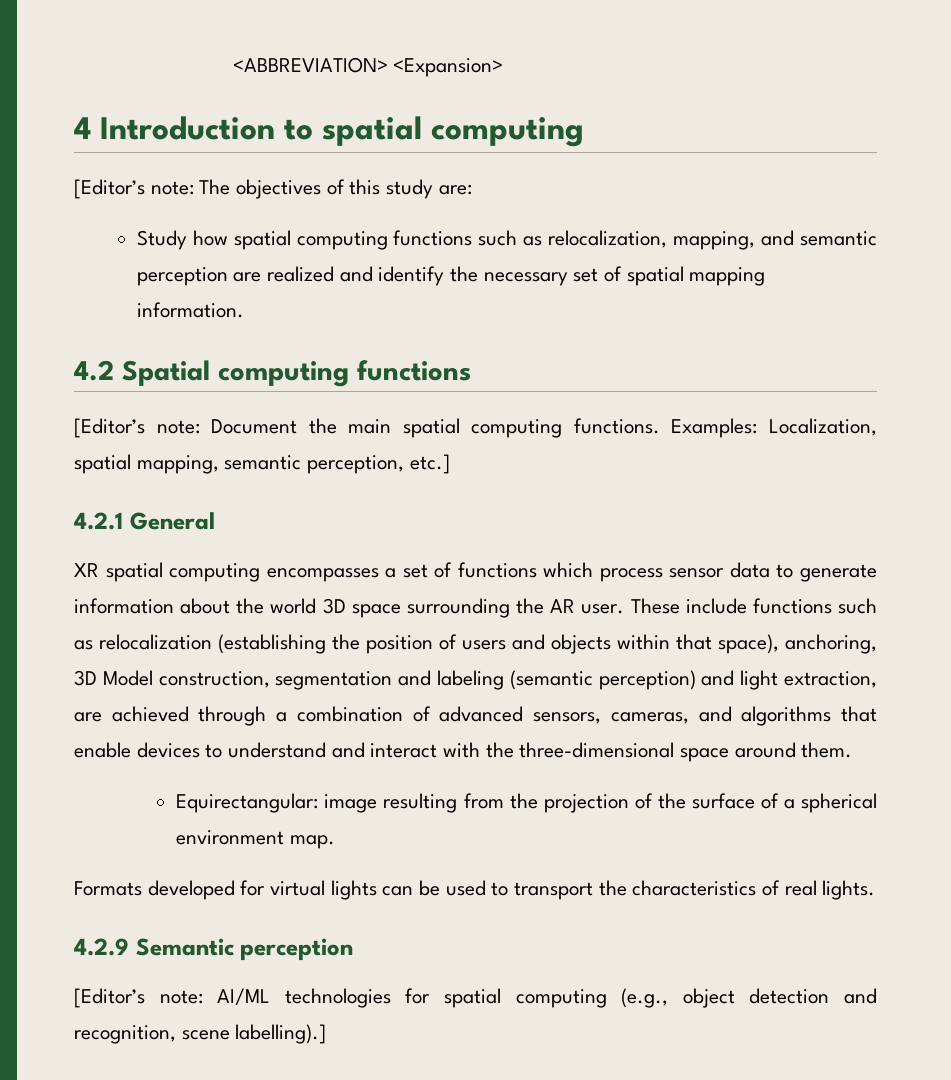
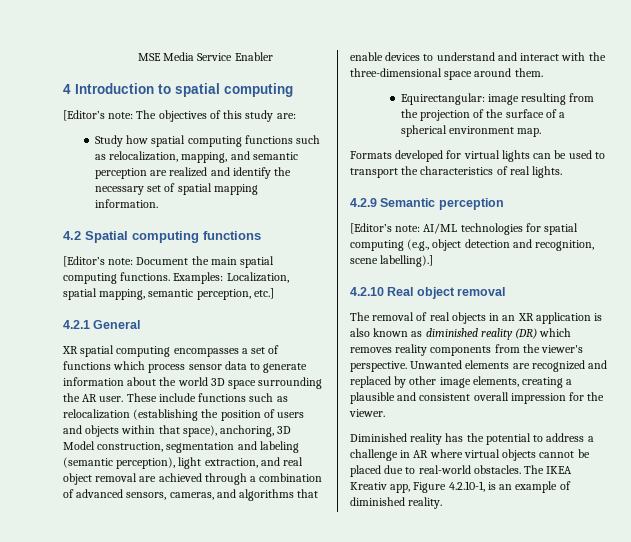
- <ABBREVIATION> <Expansion>
+ MSE Media Service Enabler
- These include functions such as relocalization (establishing the position of users and objects within that space), anchoring, 3D Model construction, segmentation and labeling (semantic perception) and light extraction, are achieved through a combination of advanced sensors, cameras, and algorithms that enable devices to understand and interact with the three-dimensional space around them.
+ These include functions such as relocalization (establishing the position of users and objects within that space), anchoring, 3D Model construction, segmentation and labeling (semantic perception), light extraction, and real object removal are achieved through a combination of advanced sensors, cameras, and algorithms that enable devices to understand and interact with the three-dimensional space around them.
+ 4.2.10 Real object removal
+ The removal of real objects in an XR application is also known as diminished reality (DR) which removes reality components from the viewer's perspective. Unwanted elements are recognized and replaced by other image elements, creating a plausible and consistent overall impression for the viewer.
+ Diminished reality has the potential to address a challenge in AR where virtual objects cannot be placed due to real-world obstacles. The IKEA Kreativ app, Figure 4.2.10-1, is an example of diminished reality.

